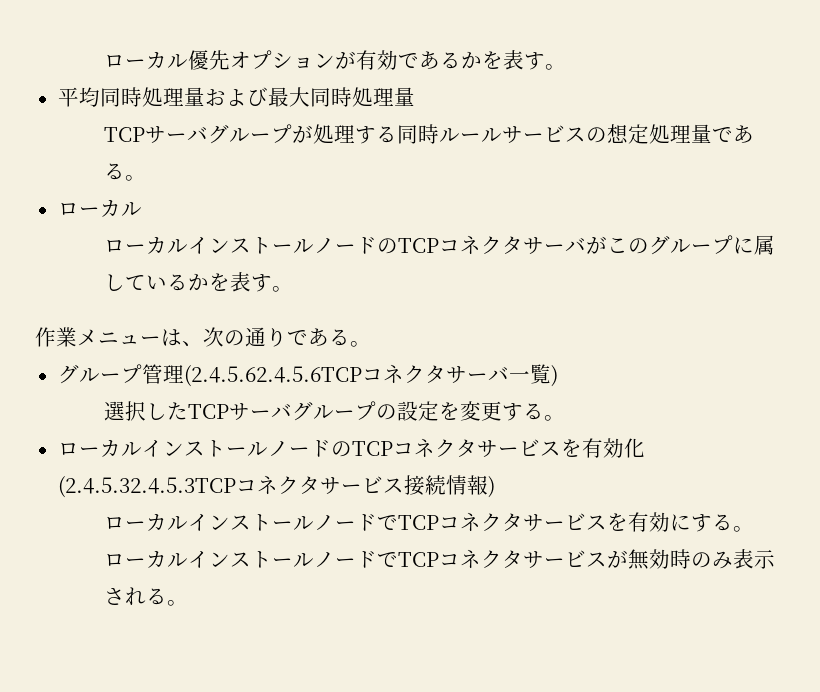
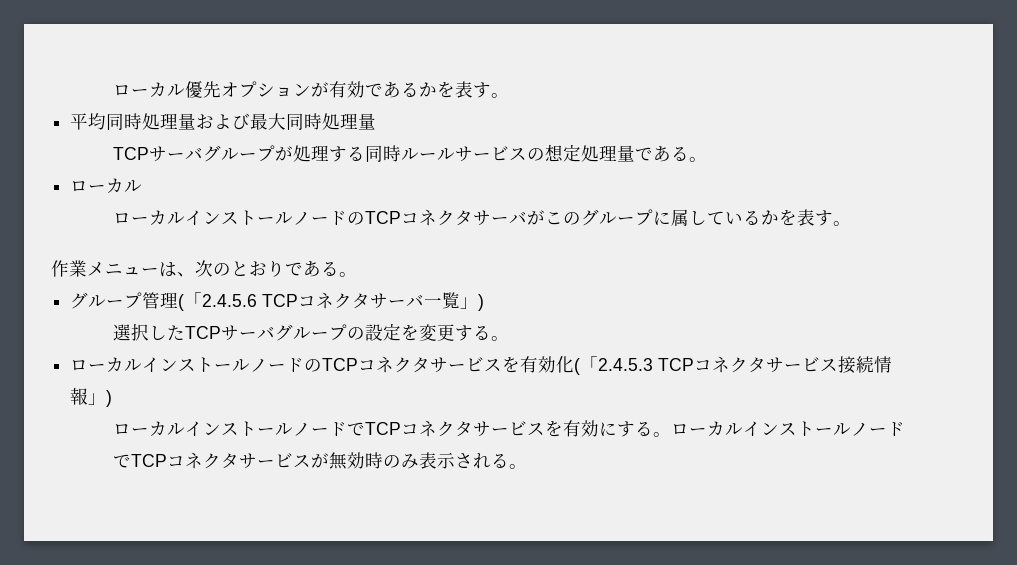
- 作業メニューは、次の通りである。
+ 作業メニューは、次のとおりである。
- グループ管理(2.4.5.62.4.5.6TCPコネクタサーバ一覧)
+ グループ管理(「2.4.5.6 TCPコネクタサーバ一覧」)
- ローカルインストールノードのTCPコネクタサービスを有効化(2.4.5.32.4.5.3TCPコネクタサービス接続情報)
+ ローカルインストールノードのTCPコネクタサービスを有効化(「2.4.5.3 TCPコネクタサービス接続情報」)

